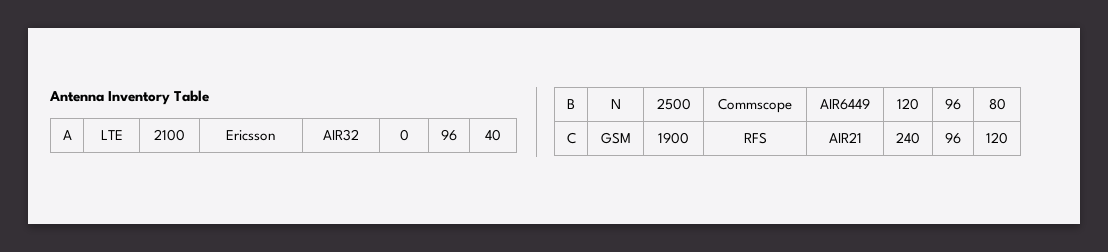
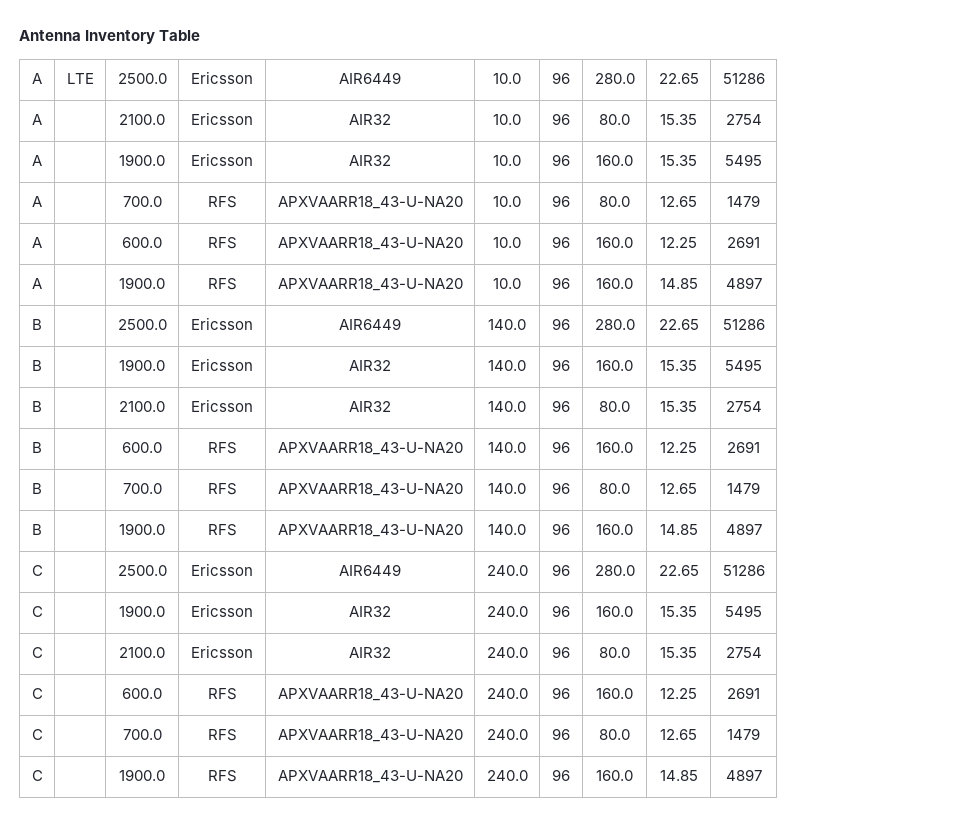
- A | LTE | 2100 | Ericsson | AIR32 | 0 | 96 | 40
- B | N | 2500 | Commscope | AIR6449 | 120 | 96 | 80
- C | GSM | 1900 | RFS | AIR21 | 240 | 96 | 120
+ A | LTE | 2500.0 | Ericsson | AIR6449 | 10.0 | 96 | 280.0 | 22.65 | 51286
+ A | | 2100.0 | Ericsson | AIR32 | 10.0 | 96 | 80.0 | 15.35 | 2754
+ A | | 1900.0 | Ericsson | AIR32 | 10.0 | 96 | 160.0 | 15.35 | 5495
+ A | | 700.0 | RFS | APXVAARR18_43-U-NA20 | 10.0 | 96 | 80.0 | 12.65 | 1479
+ A | | 600.0 | RFS | APXVAARR18_43-U-NA20 | 10.0 | 96 | 160.0 | 12.25 | 2691
+ A | | 1900.0 | RFS | APXVAARR18_43-U-NA20 | 10.0 | 96 | 160.0 | 14.85 | 4897
+ B | | 2500.0 | Ericsson | AIR6449 | 140.0 | 96 | 280.0 | 22.65 | 51286
+ B | | 1900.0 | Ericsson | AIR32 | 140.0 | 96 | 160.0 | 15.35 | 5495
+ B | | 2100.0 | Ericsson | AIR32 | 140.0 | 96 | 80.0 | 15.35 | 2754
+ B | | 600.0 | RFS | APXVAARR18_43-U-NA20 | 140.0 | 96 | 160.0 | 12.25 | 2691
+ B | | 700.0 | RFS | APXVAARR18_43-U-NA20 | 140.0 | 96 | 80.0 | 12.65 | 1479
+ B | | 1900.0 | RFS | APXVAARR18_43-U-NA20 | 140.0 | 96 | 160.0 | 14.85 | 4897
+ C | | 2500.0 | Ericsson | AIR6449 | 240.0 | 96 | 280.0 | 22.65 | 51286
+ C | | 1900.0 | Ericsson | AIR32 | 240.0 | 96 | 160.0 | 15.35 | 5495
+ C | | 2100.0 | Ericsson | AIR32 | 240.0 | 96 | 80.0 | 15.35 | 2754
+ C | | 600.0 | RFS | APXVAARR18_43-U-NA20 | 240.0 | 96 | 160.0 | 12.25 | 2691
+ C | | 700.0 | RFS | APXVAARR18_43-U-NA20 | 240.0 | 96 | 80.0 | 12.65 | 1479
+ C | | 1900.0 | RFS | APXVAARR18_43-U-NA20 | 240.0 | 96 | 160.0 | 14.85 | 4897

